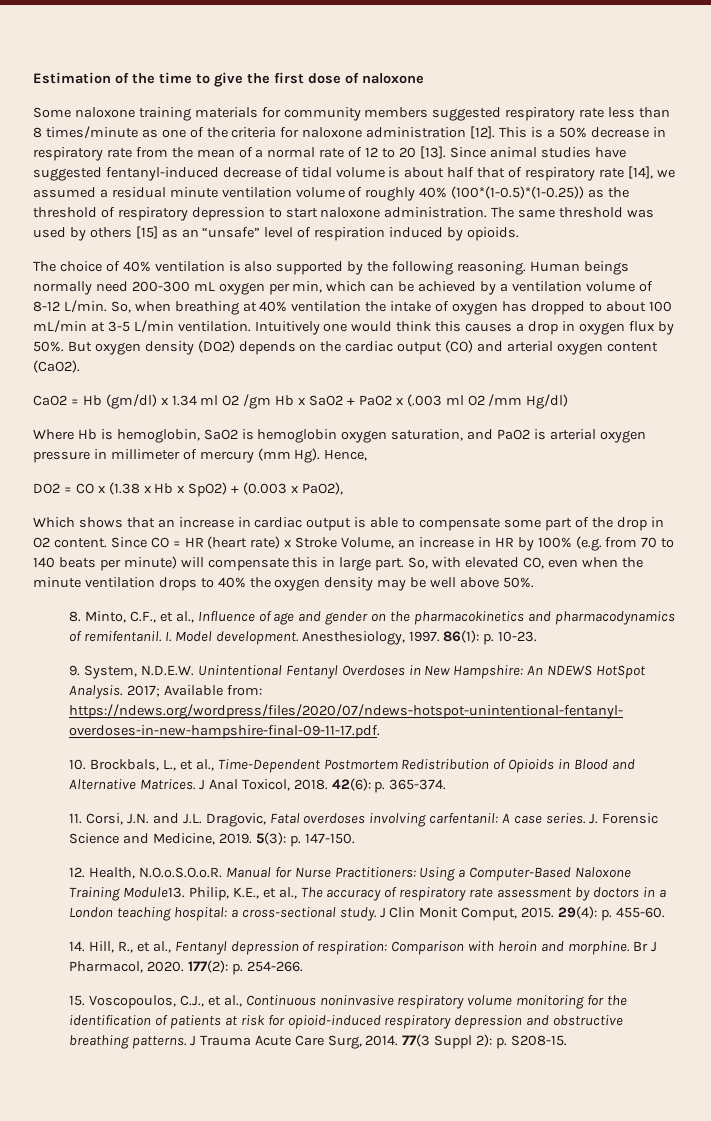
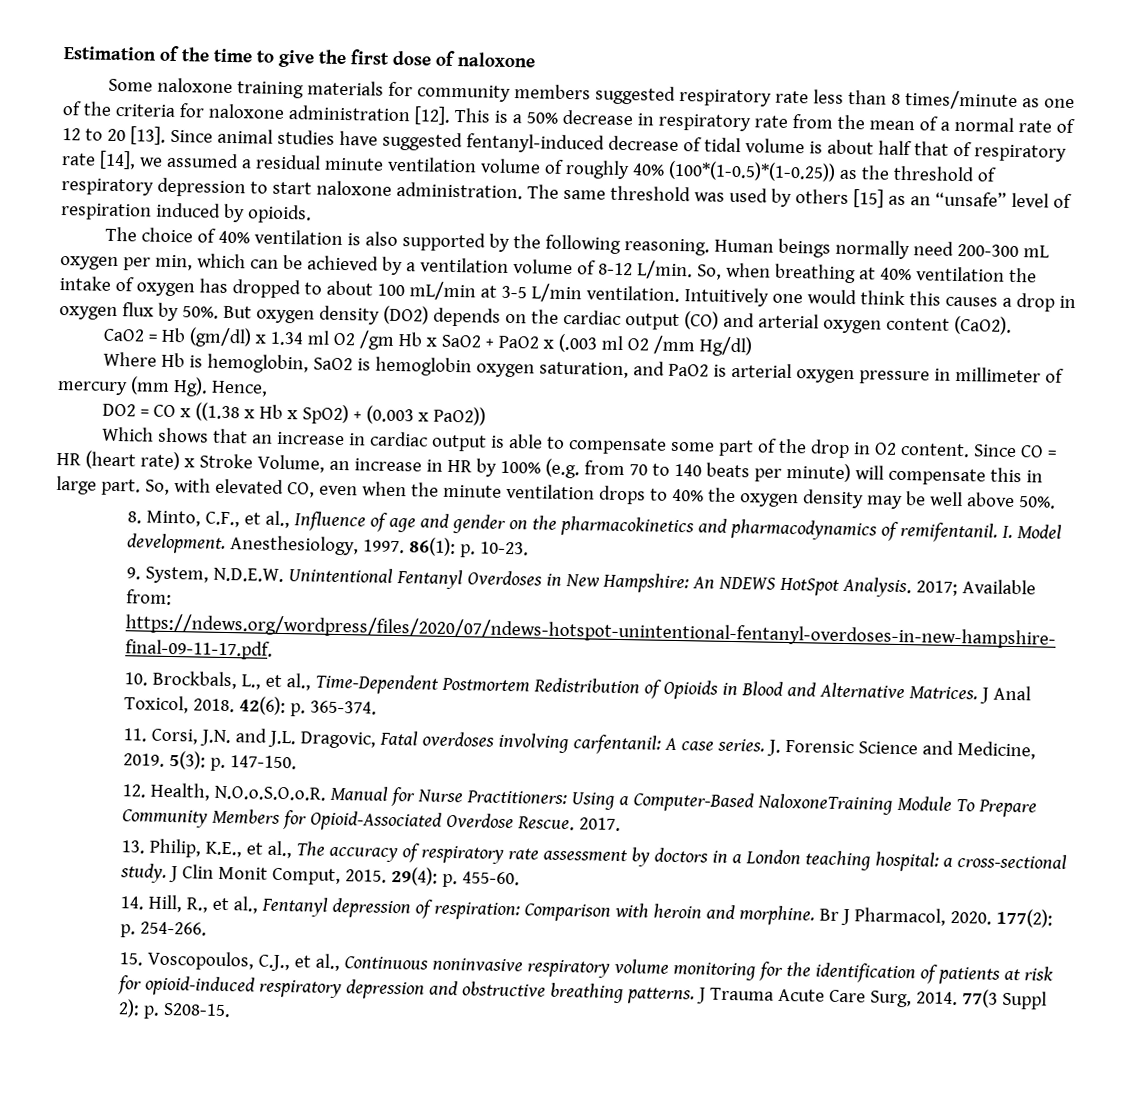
- DO2 = CO x (1.38 x Hb x SpO2) + (0.003 x PaO2),
+ DO2 = CO x ((1.38 x Hb x SpO2) + (0.003 x PaO2))
- 12. Health, N.O.o.S.O.o.R. Manual for Nurse Practitioners: Using a Computer-Based Naloxone Training Module13. Philip, K.E., et al., The accuracy of respiratory rate assessment by doctors in a London teaching hospital: a cross-sectional study.
+ 12. Health, N.O.o.S.O.o.R. Manual for Nurse Practitioners: Using a Computer-Based NaloxoneTraining Module To Prepare Community Members for Opioid-Associated Overdose Rescue. 2017.
+ 13. Philip, K.E., et al., The accuracy of respiratory rate assessment by doctors in a London teaching hospital: a cross-sectional study.

